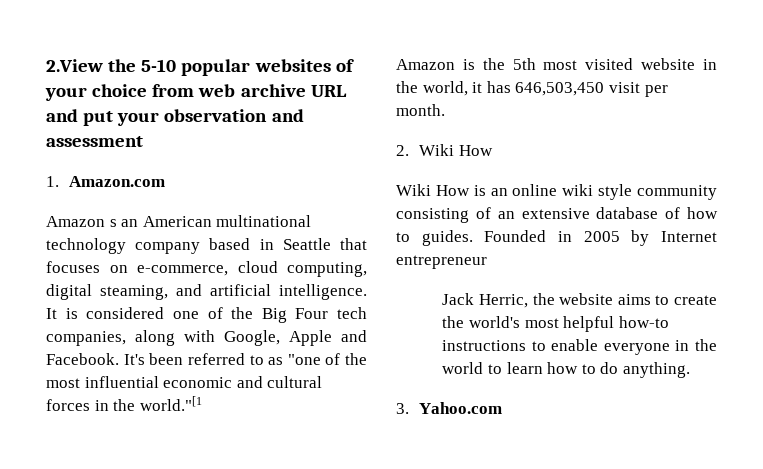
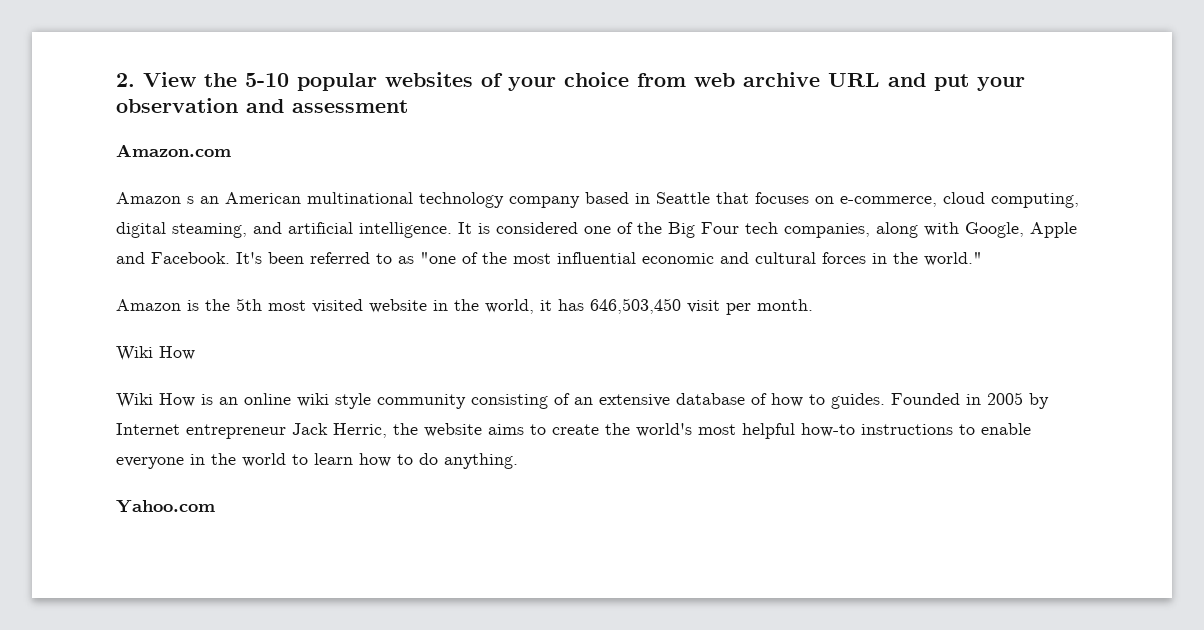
- 2.View the 5-10 popular websites of your choice from web archive URL and put your observation and assessment
+ 2. View the 5-10 popular websites of your choice from web archive URL and put your observation and assessment
- 1. Amazon.com
+ Amazon.com
- It's been referred to as "one of the most influential economic and cultural forces in the world."[1
+ It's been referred to as "one of the most influential economic and cultural forces in the world."
  Amazon is the 5th most visited website in the world, it has 646,503,450 visit per month.
- 2. Wiki How
+ Wiki How
- Founded in 2005 by Internet entrepreneur
- Jack Herric, the website aims to create the world's most helpful how-to instructions to enable everyone in the world to learn how to do anything.
+ Founded in 2005 by Internet entrepreneur Jack Herric, the website aims to create the world's most helpful how-to instructions to enable everyone in the world to learn how to do anything.
- 3. Yahoo.com
+ Yahoo.com

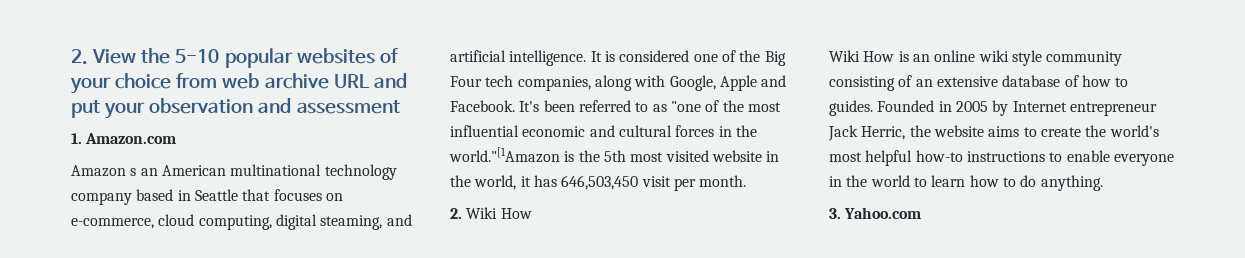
- Amazon.com
+ 1. Amazon.com
- It's been referred to as "one of the most influential economic and cultural forces in the world."
- Amazon is the 5th most visited website in the world, it has 646,503,450 visit per month.
- Wiki How
+ It's been referred to as "one of the most influential economic and cultural forces in the world."[1Amazon is the 5th most visited website in the world, it has 646,503,450 visit per month.
+ 2. Wiki How
- Yahoo.com
+ 3. Yahoo.com

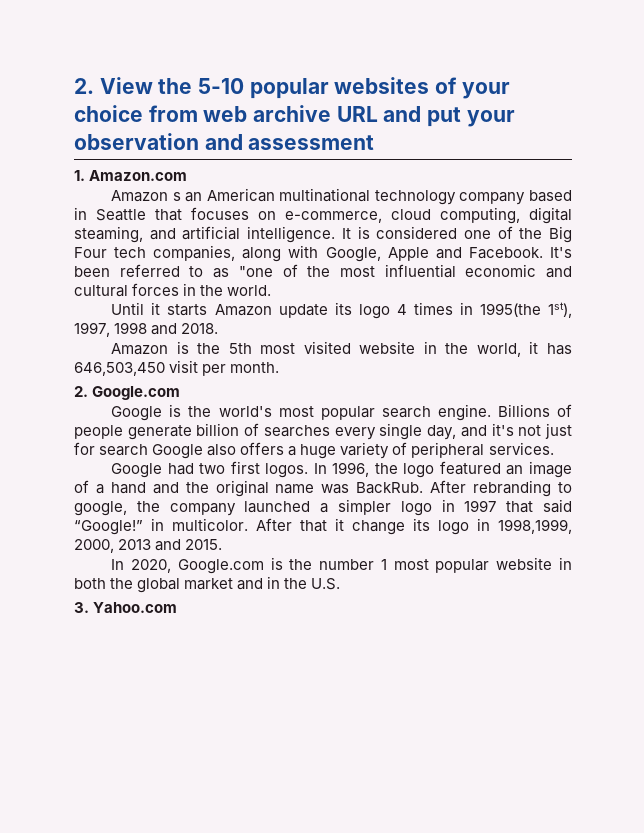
- It's been referred to as "one of the most influential economic and cultural forces in the world."[1Amazon is the 5th most visited website in the world, it has 646,503,450 visit per month.
+ It's been referred to as "one of the most influential economic and cultural forces in the world.
+ Until it starts Amazon update its logo 4 times in 1995(the 1st), 1997, 1998 and 2018.
+ Amazon is the 5th most visited website in the world, it has 646,503,450 visit per month.
- 2. Wiki How
- Wiki How is an online wiki style community consisting of an extensive database of how to guides. Founded in 2005 by Internet entrepreneur Jack Herric, the website aims to create the world's most helpful how-to instructions to enable everyone in the world to learn how to do anything.
+ 2. Google.com
+ Google is the world's most popular search engine. Billions of people generate billion of searches every single day, and it's not just for search Google also offers a huge variety of peripheral services.
+ Google had two first logos. In 1996, the logo featured an image of a hand and the original name was BackRub. After rebranding to google, the company launched a simpler logo in 1997 that said “Google!” in multicolor. After that it change its logo in 1998,1999, 2000, 2013 and 2015.
+ In 2020, Google.com is the number 1 most popular website in both the global market and in the U.S.

